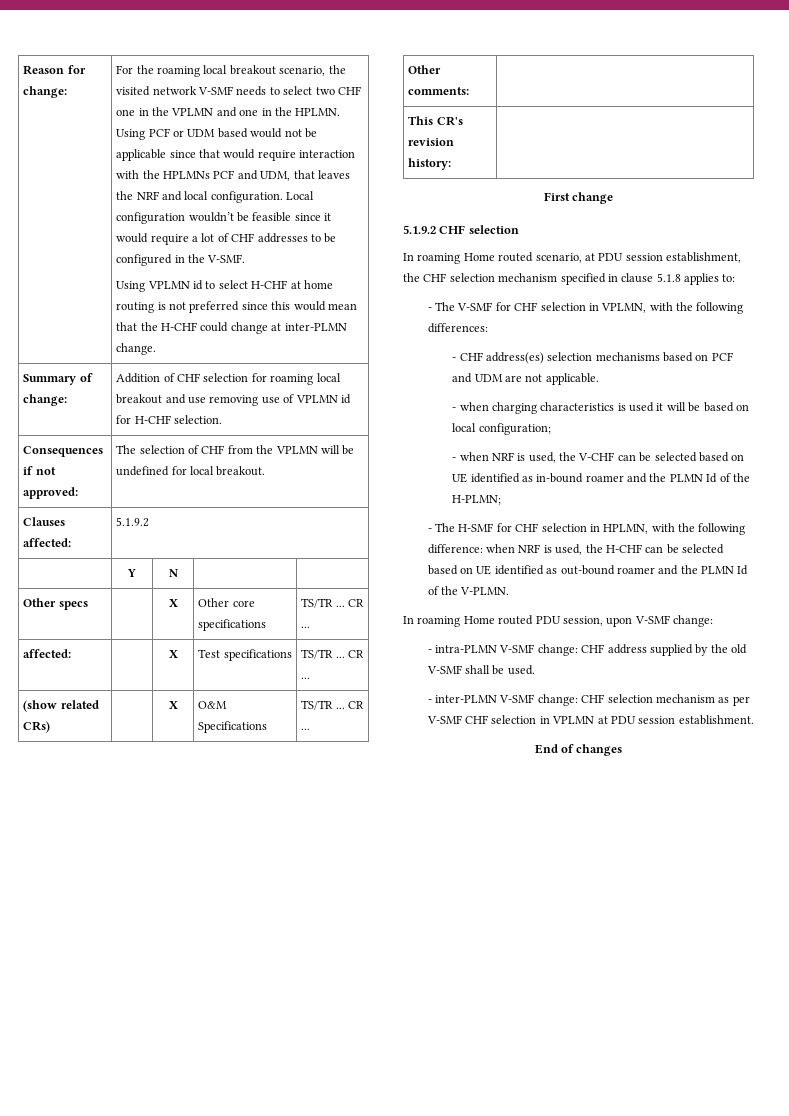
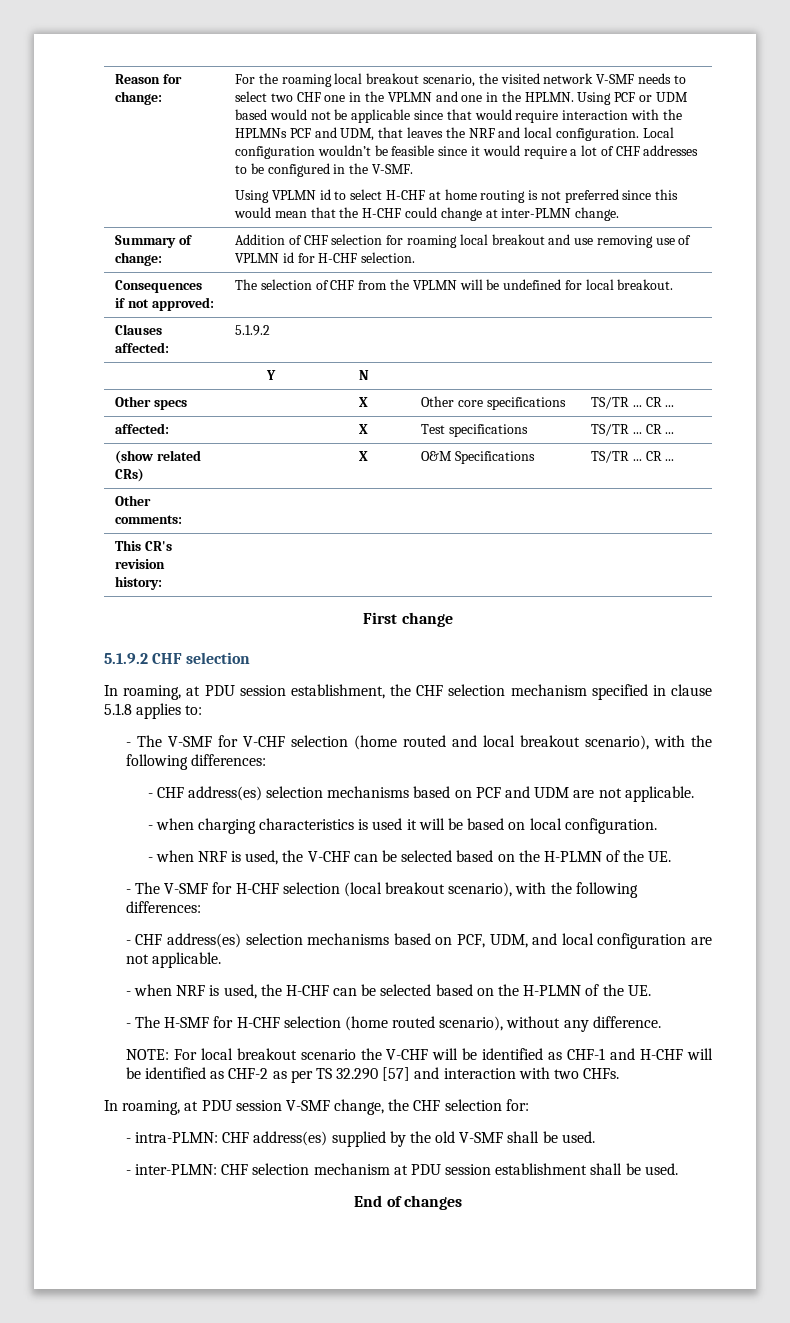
- In roaming Home routed scenario, at PDU session establishment, the CHF selection mechanism specified in clause 5.1.8 applies to:
+ In roaming, at PDU session establishment, the CHF selection mechanism specified in clause 5.1.8 applies to:
- - The V-SMF for CHF selection in VPLMN, with the following differences:
+ - The V-SMF for V-CHF selection (home routed and local breakout scenario), with the following differences:
- - when charging characteristics is used it will be based on local configuration;
+ - when charging characteristics is used it will be based on local configuration.
- - when NRF is used, the V-CHF can be selected based on UE identified as in-bound roamer and the PLMN Id of the H-PLMN;
- - The H-SMF for CHF selection in HPLMN, with the following difference: when NRF is used, the H-CHF can be selected based on UE identified as out-bound roamer and the PLMN Id of the V-PLMN.
- In roaming Home routed PDU session, upon V-SMF change:
- - intra-PLMN V-SMF change: CHF address supplied by the old V-SMF shall be used.
+ - when NRF is used, the V-CHF can be selected based on the H-PLMN of the UE.
+ - The V-SMF for H-CHF selection (local breakout scenario), with the following differences:
+ - CHF address(es) selection mechanisms based on PCF, UDM, and local configuration are not applicable.
+ - when NRF is used, the H-CHF can be selected based on the H-PLMN of the UE.
+ - The H-SMF for H-CHF selection (home routed scenario), without any difference.
+ NOTE: For local breakout scenario the V-CHF will be identified as CHF-1 and H-CHF will be identified as CHF-2 as per TS 32.290 [57] and interaction with two CHFs.
+ In roaming, at PDU session V-SMF change, the CHF selection for:
+ - intra-PLMN: CHF address(es) supplied by the old V-SMF shall be used.
- - inter-PLMN V-SMF change: CHF selection mechanism as per V-SMF CHF selection in VPLMN at PDU session establishment.
+ - inter-PLMN: CHF selection mechanism at PDU session establishment shall be used.

